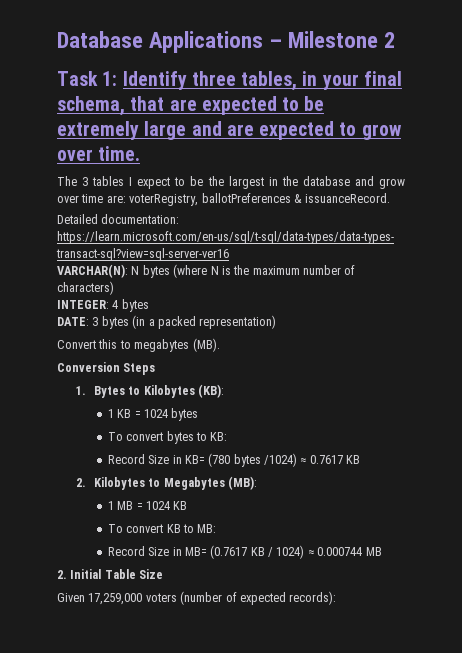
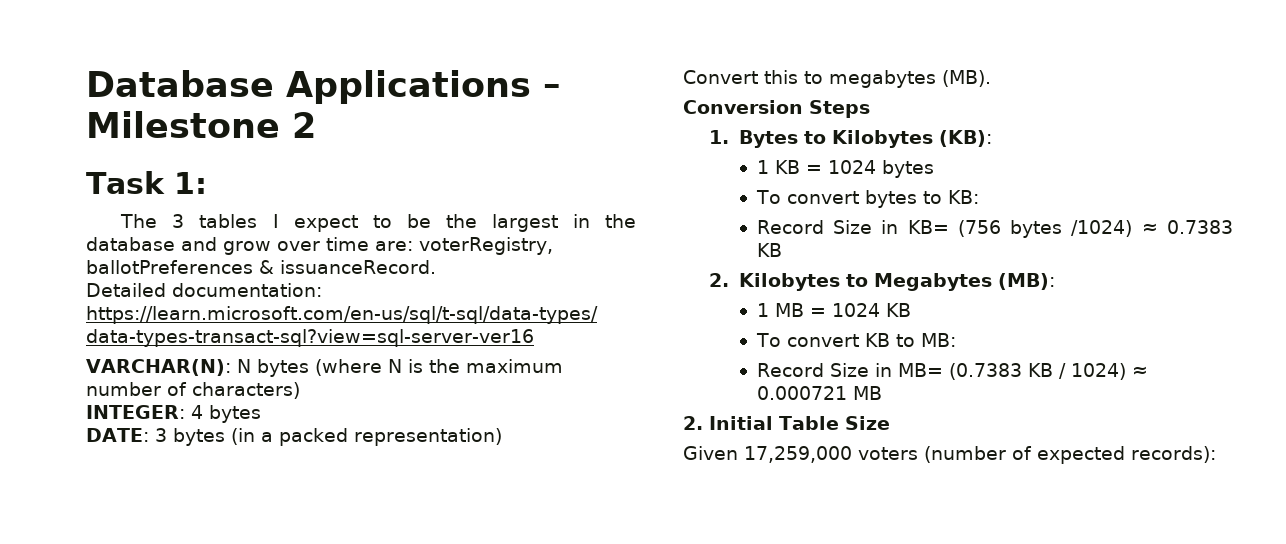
- Task 1: Identify three tables, in your final schema, that are expected to be extremely large and are expected to grow over time.
+ Task 1:
- Record Size in KB= (780 bytes /1024) ≈ 0.7617 KB
+ Record Size in KB= (756 bytes /1024) ≈ 0.7383 KB
- Record Size in MB= (0.7617 KB / 1024) ≈ 0.000744 MB
+ Record Size in MB= (0.7383 KB / 1024) ≈ 0.000721 MB

